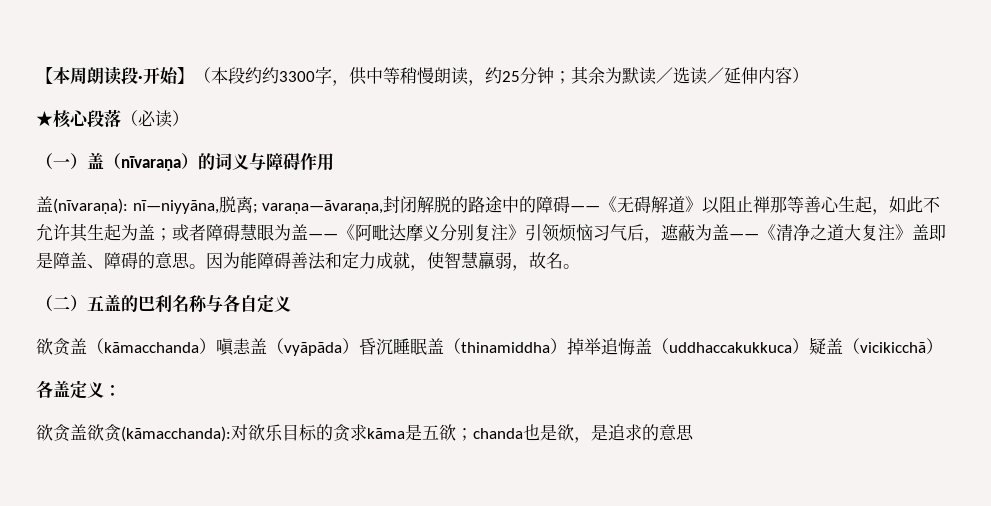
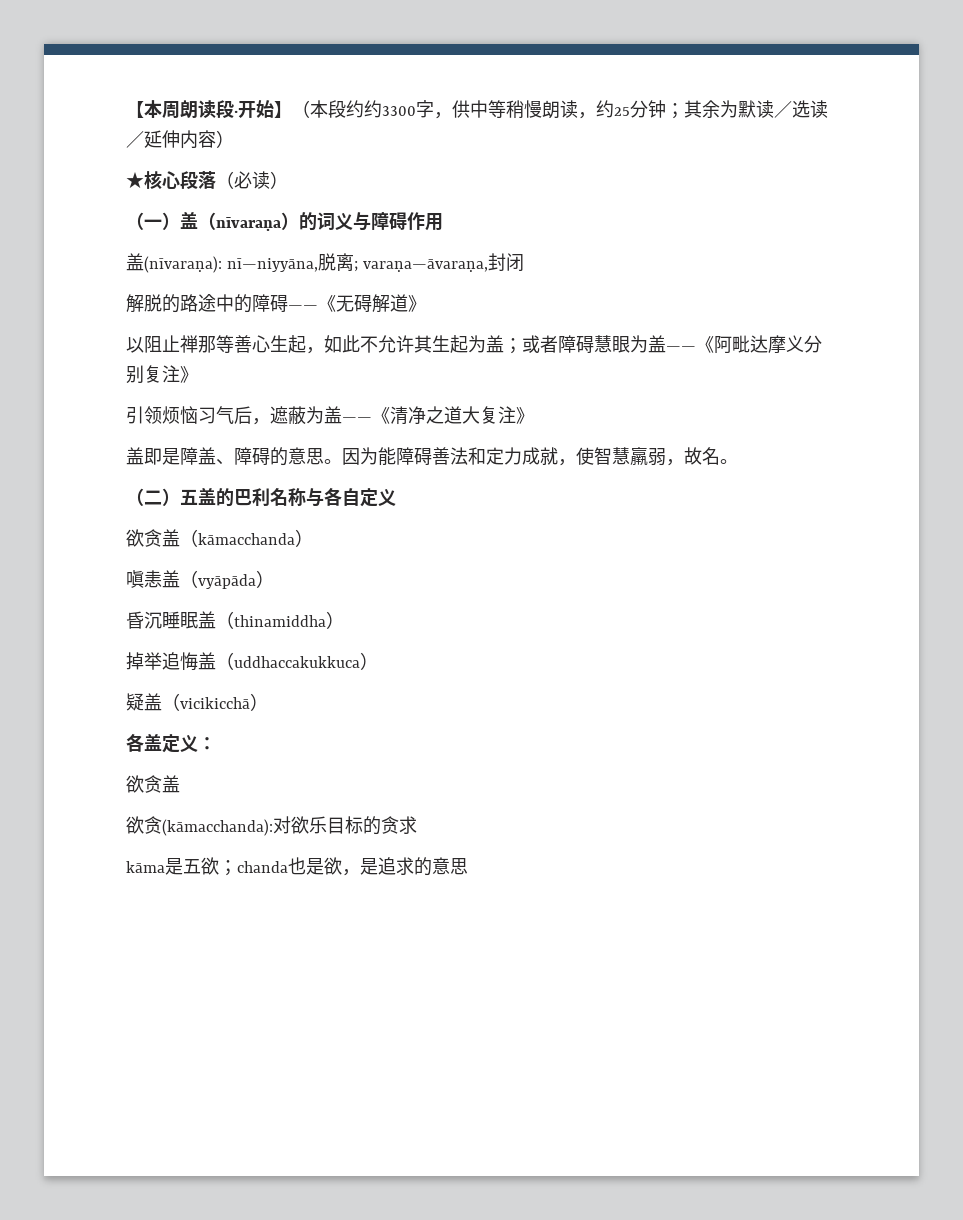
- 盖(nīvaraṇa): nī—niyyāna,脱离; varaṇa—āvaraṇa,封闭解脱的路途中的障碍——《无碍解道》以阻止禅那等善心生起，如此不允许其生起为盖；或者障碍慧眼为盖——《阿毗达摩义分别复注》引领烦恼习气后，遮蔽为盖——《清净之道大复注》盖即是障盖、障碍的意思。
+ 盖(nīvaraṇa): nī—niyyāna,脱离; varaṇa—āvaraṇa,封闭
+ 解脱的路途中的障碍——《无碍解道》
+ 以阻止禅那等善心生起，如此不允许其生起为盖；或者障碍慧眼为盖——《阿毗达摩义分别复注》
+ 引领烦恼习气后，遮蔽为盖——《清净之道大复注》
+ 盖即是障盖、障碍的意思。
- 欲贪盖（kāmacchanda）嗔恚盖（vyāpāda）昏沉睡眠盖（thinamiddha）掉举追悔盖（uddhaccakukkuca）疑盖（vicikicchā）
+ 欲贪盖（kāmacchanda）
+ 嗔恚盖（vyāpāda）
+ 昏沉睡眠盖（thinamiddha）
+ 掉举追悔盖（uddhaccakukkuca）
+ 疑盖（vicikicchā）
  各盖定义：
- 欲贪盖欲贪(kāmacchanda):对欲乐目标的贪求kāma是五欲；chanda也是欲，是追求的意思
+ 欲贪盖
+ 欲贪(kāmacchanda):对欲乐目标的贪求
+ kāma是五欲；chanda也是欲，是追求的意思

